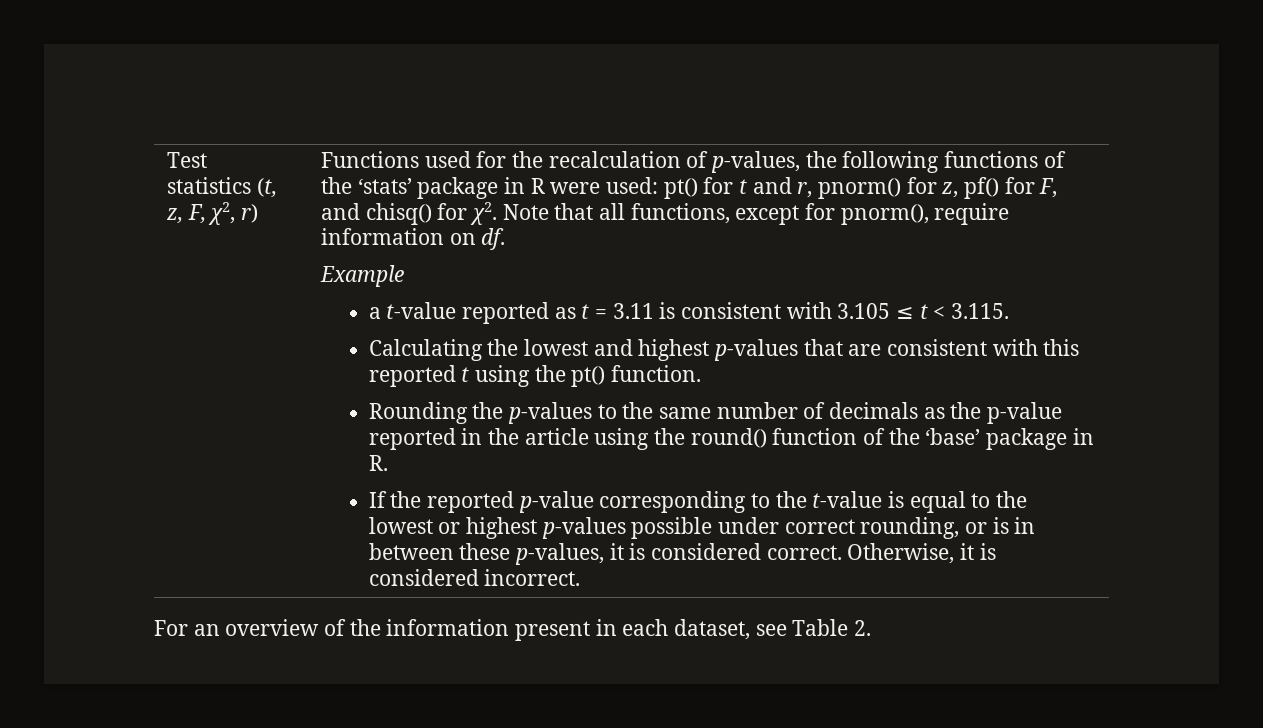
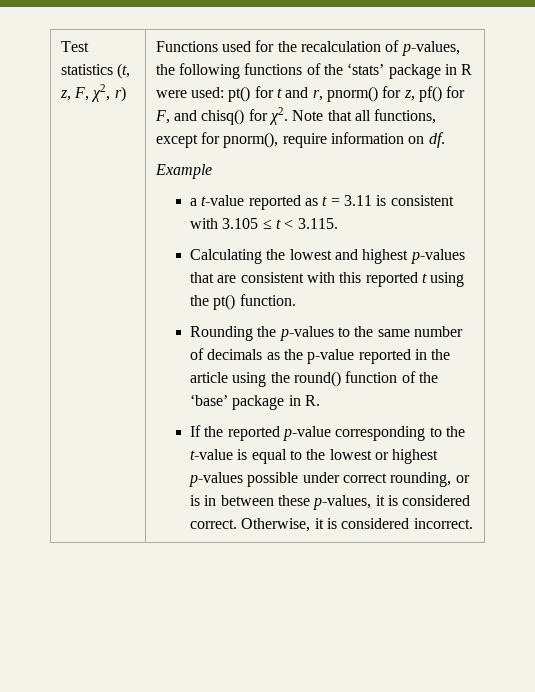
- For an overview of the information present in each dataset, see Table 2.

